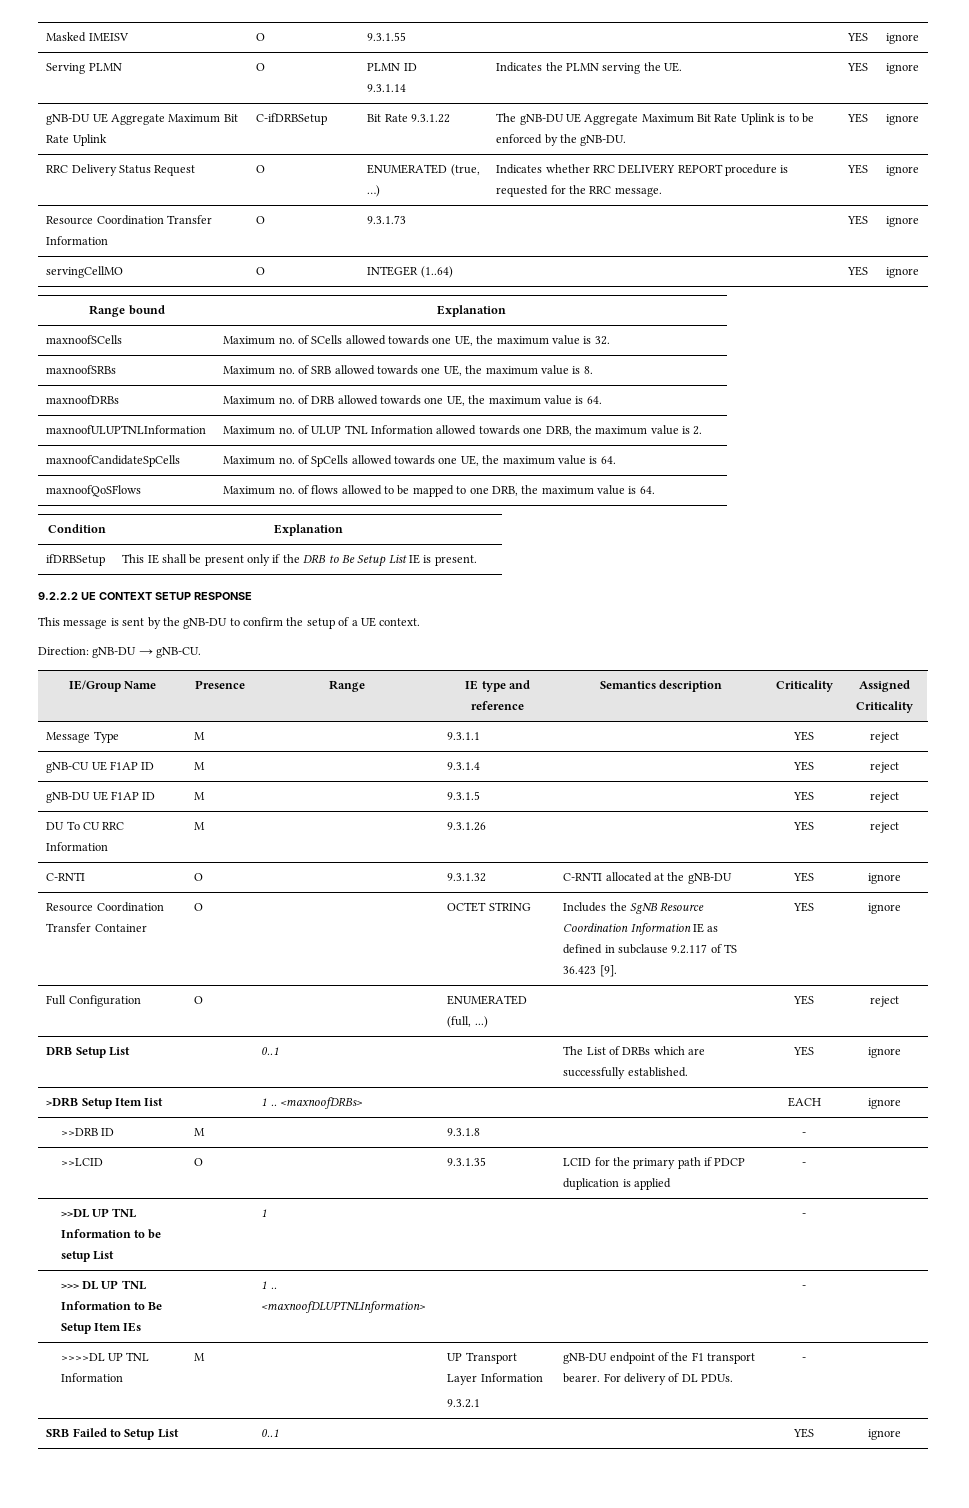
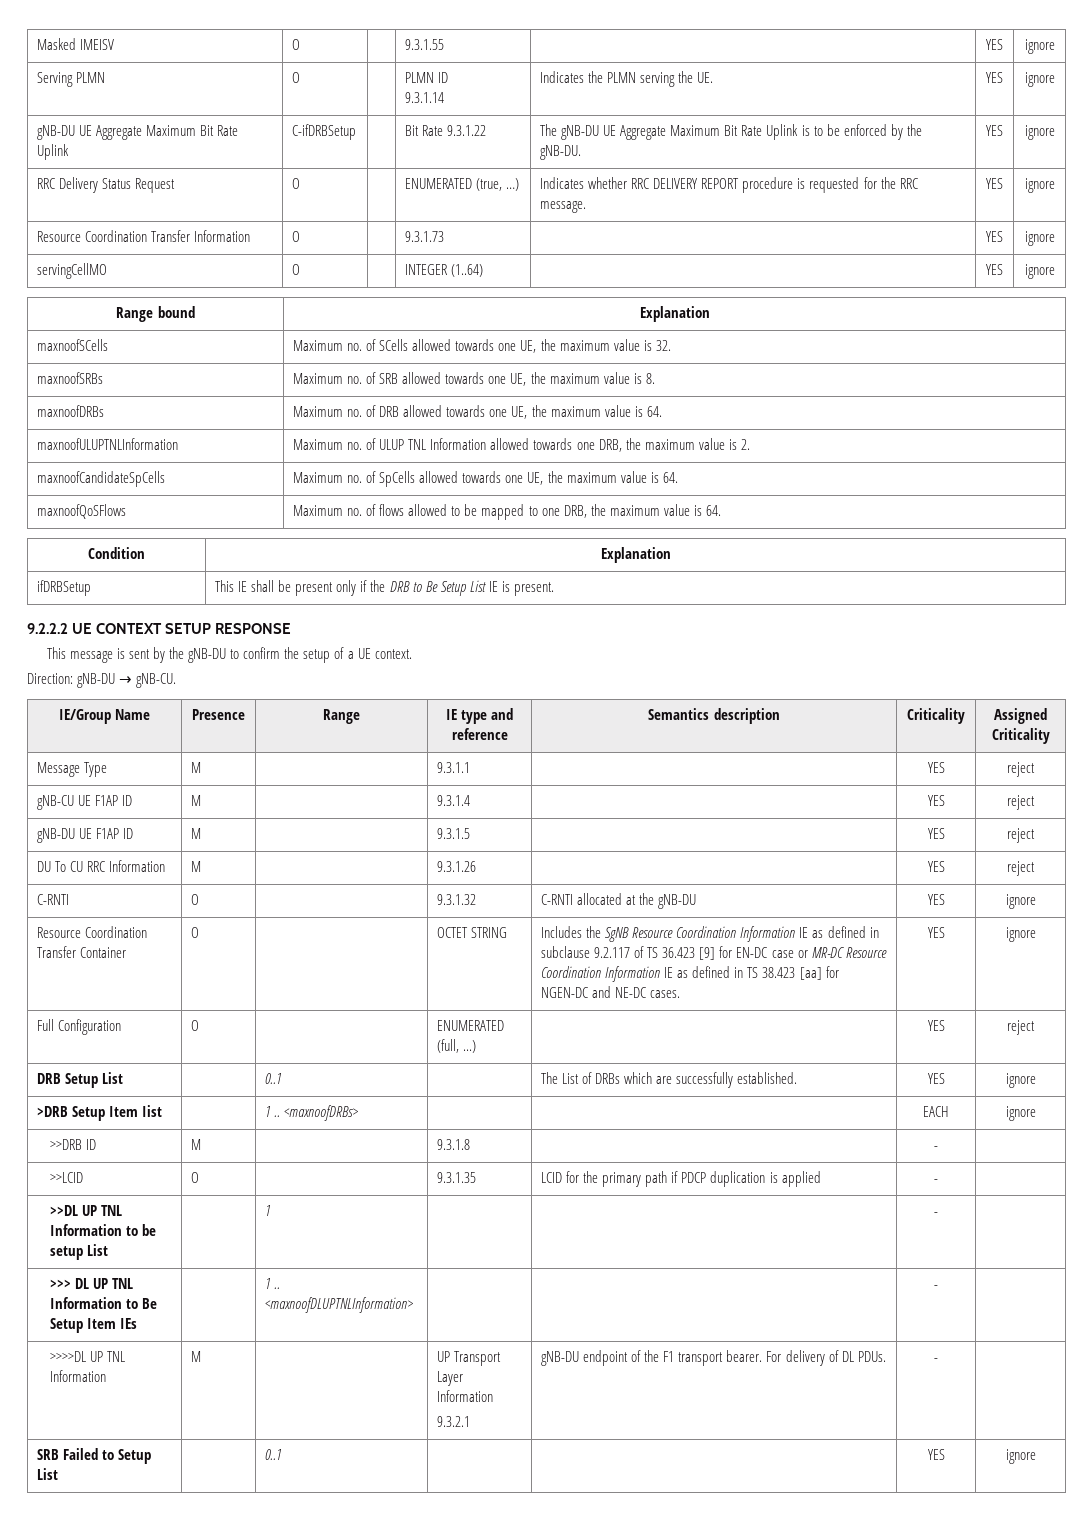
- Includes the SgNB Resource Coordination Information IE as defined in subclause 9.2.117 of TS 36.423 [9].
+ Includes the SgNB Resource Coordination Information IE as defined in subclause 9.2.117 of TS 36.423 [9] for EN-DC case or MR-DC Resource Coordination Information IE as defined in TS 38.423 [aa] for NGEN-DC and NE-DC cases.

